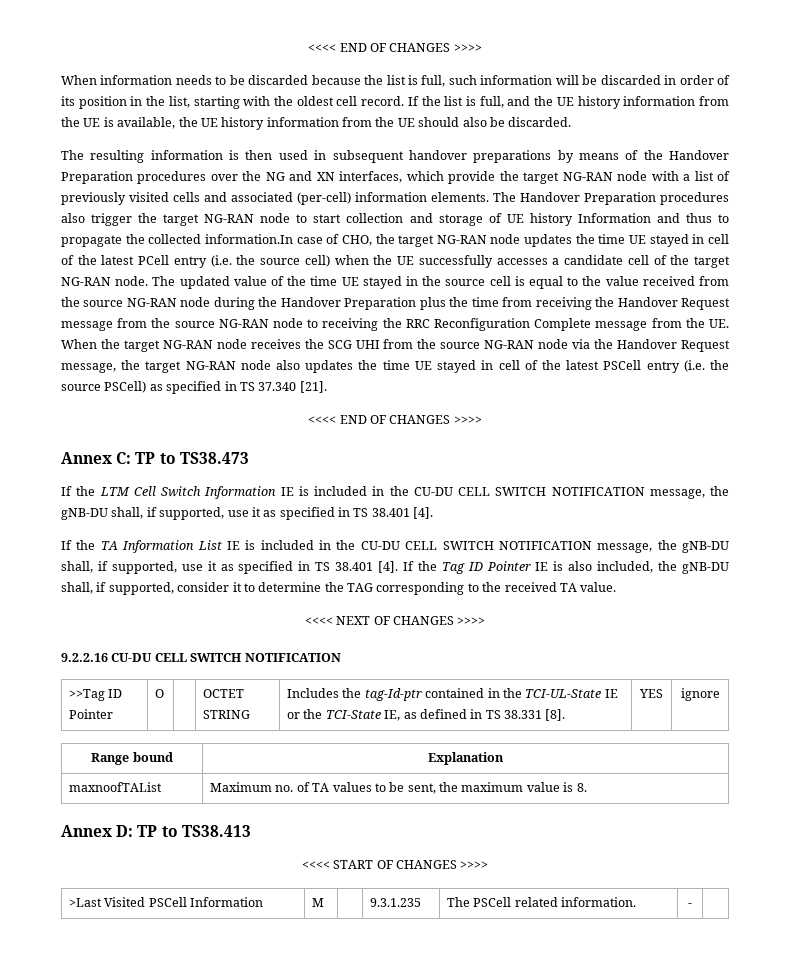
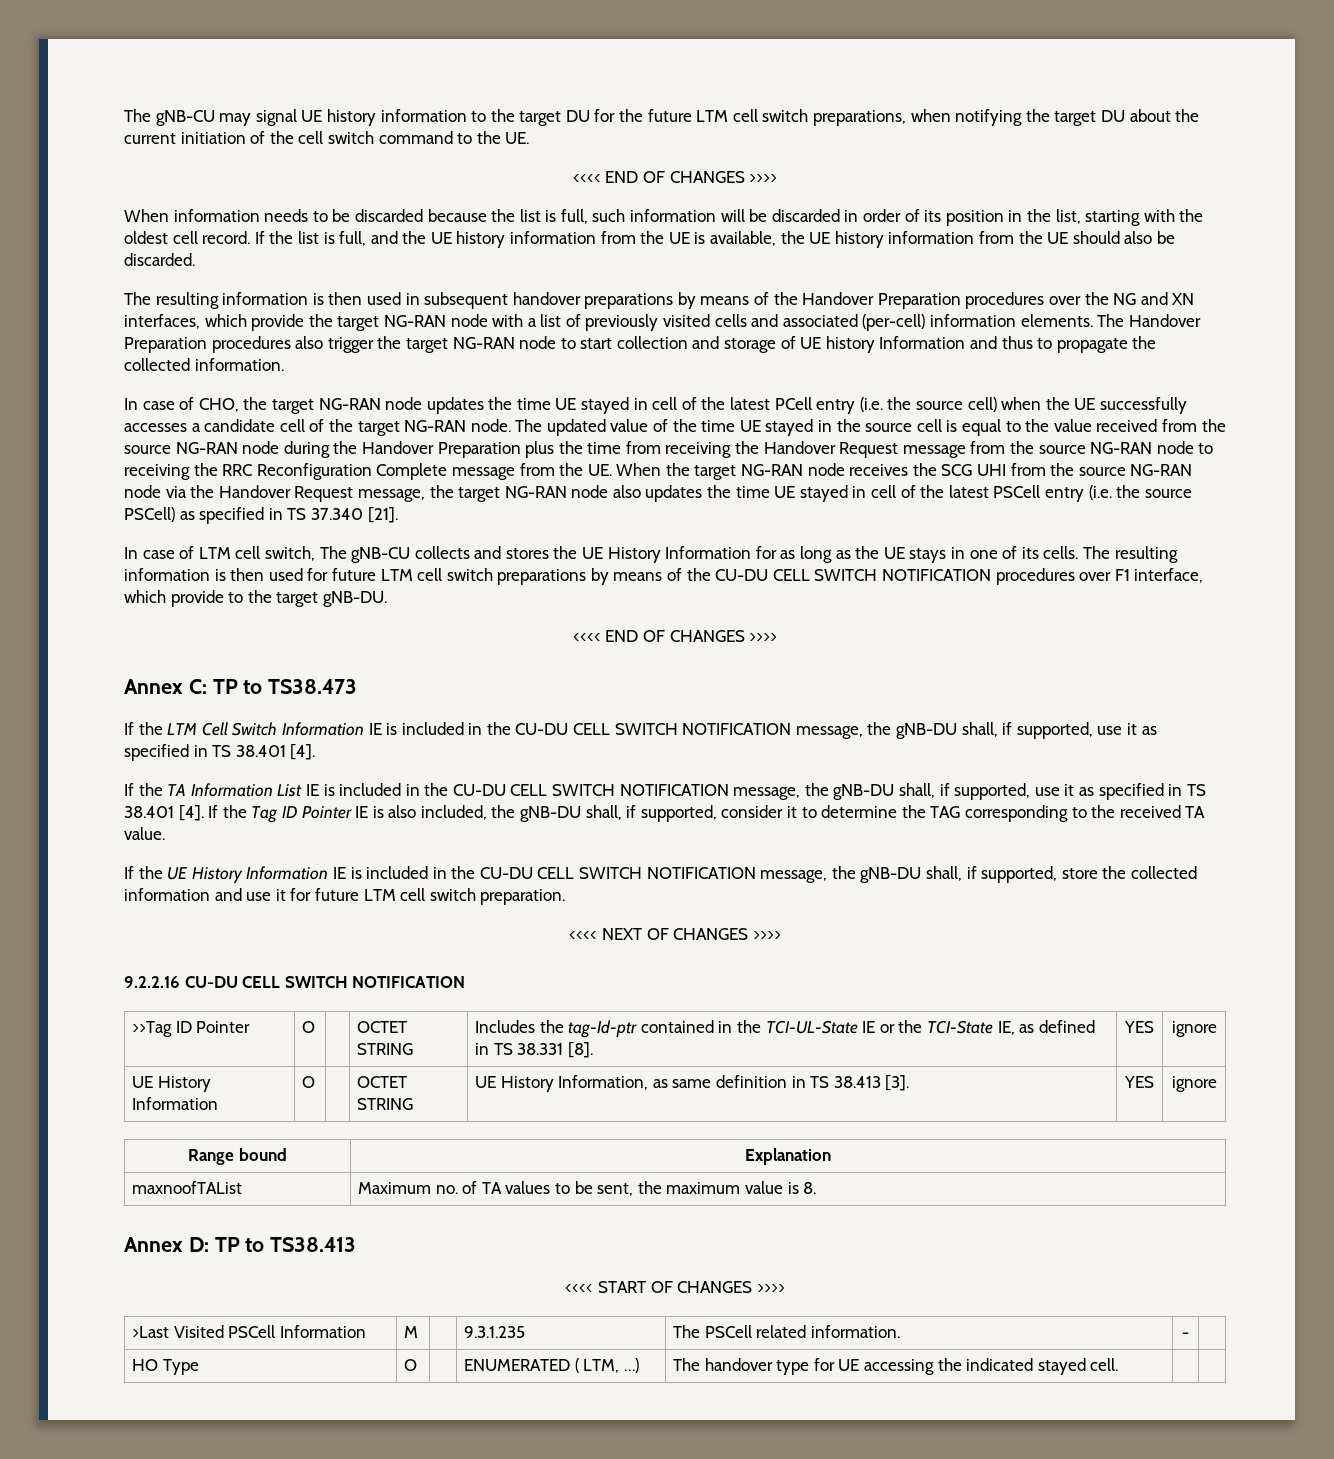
+ The gNB-CU may signal UE history information to the target DU for the future LTM cell switch preparations, when notifying the target DU about the current initiation of the cell switch command to the UE.
- The Handover Preparation procedures also trigger the target NG-RAN node to start collection and storage of UE history Information and thus to propagate the collected information.In case of CHO, the target NG-RAN node updates the time UE stayed in cell of the latest PCell entry (i.e. the source cell) when the UE successfully accesses a candidate cell of the target NG-RAN node.
+ The Handover Preparation procedures also trigger the target NG-RAN node to start collection and storage of UE history Information and thus to propagate the collected information.
+ In case of CHO, the target NG-RAN node updates the time UE stayed in cell of the latest PCell entry (i.e. the source cell) when the UE successfully accesses a candidate cell of the target NG-RAN node.
+ In case of LTM cell switch, The gNB-CU collects and stores the UE History Information for as long as the UE stays in one of its cells. The resulting information is then used for future LTM cell switch preparations by means of the CU-DU CELL SWITCH NOTIFICATION procedures over F1 interface, which provide to the target gNB-DU.
+ If the UE History Information IE is included in the CU-DU CELL SWITCH NOTIFICATION message, the gNB-DU shall, if supported, store the collected information and use it for future LTM cell switch preparation.
+ UE History Information | O | | OCTET STRING | UE History Information, as same definition in TS 38.413 [3]. | YES | ignore
+ HO Type | O | | ENUMERATED ( LTM, …) | The handover type for UE accessing the indicated stayed cell. | |

